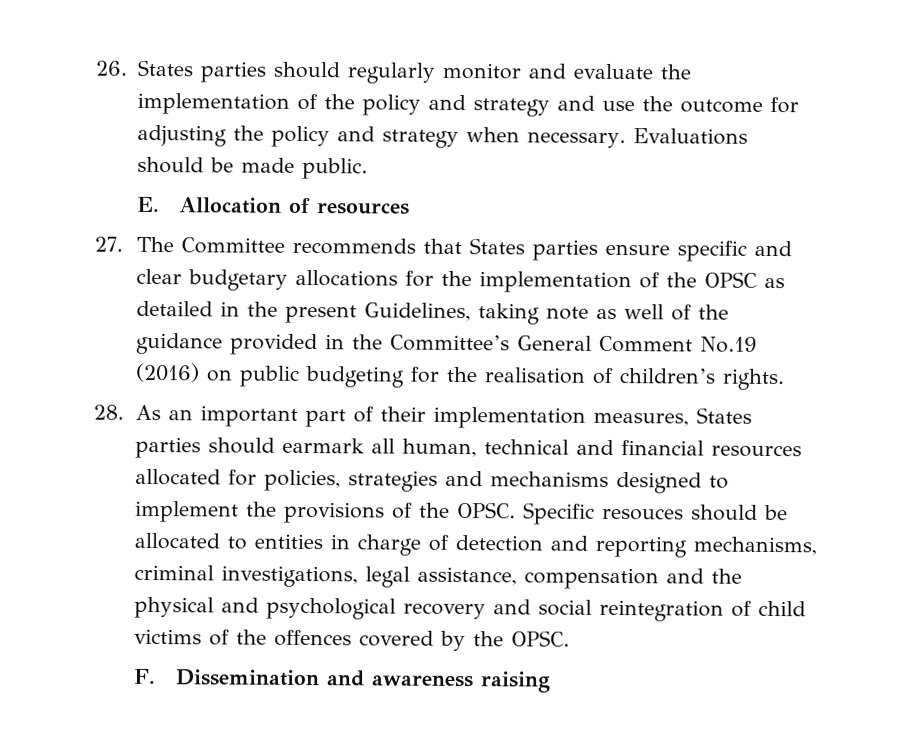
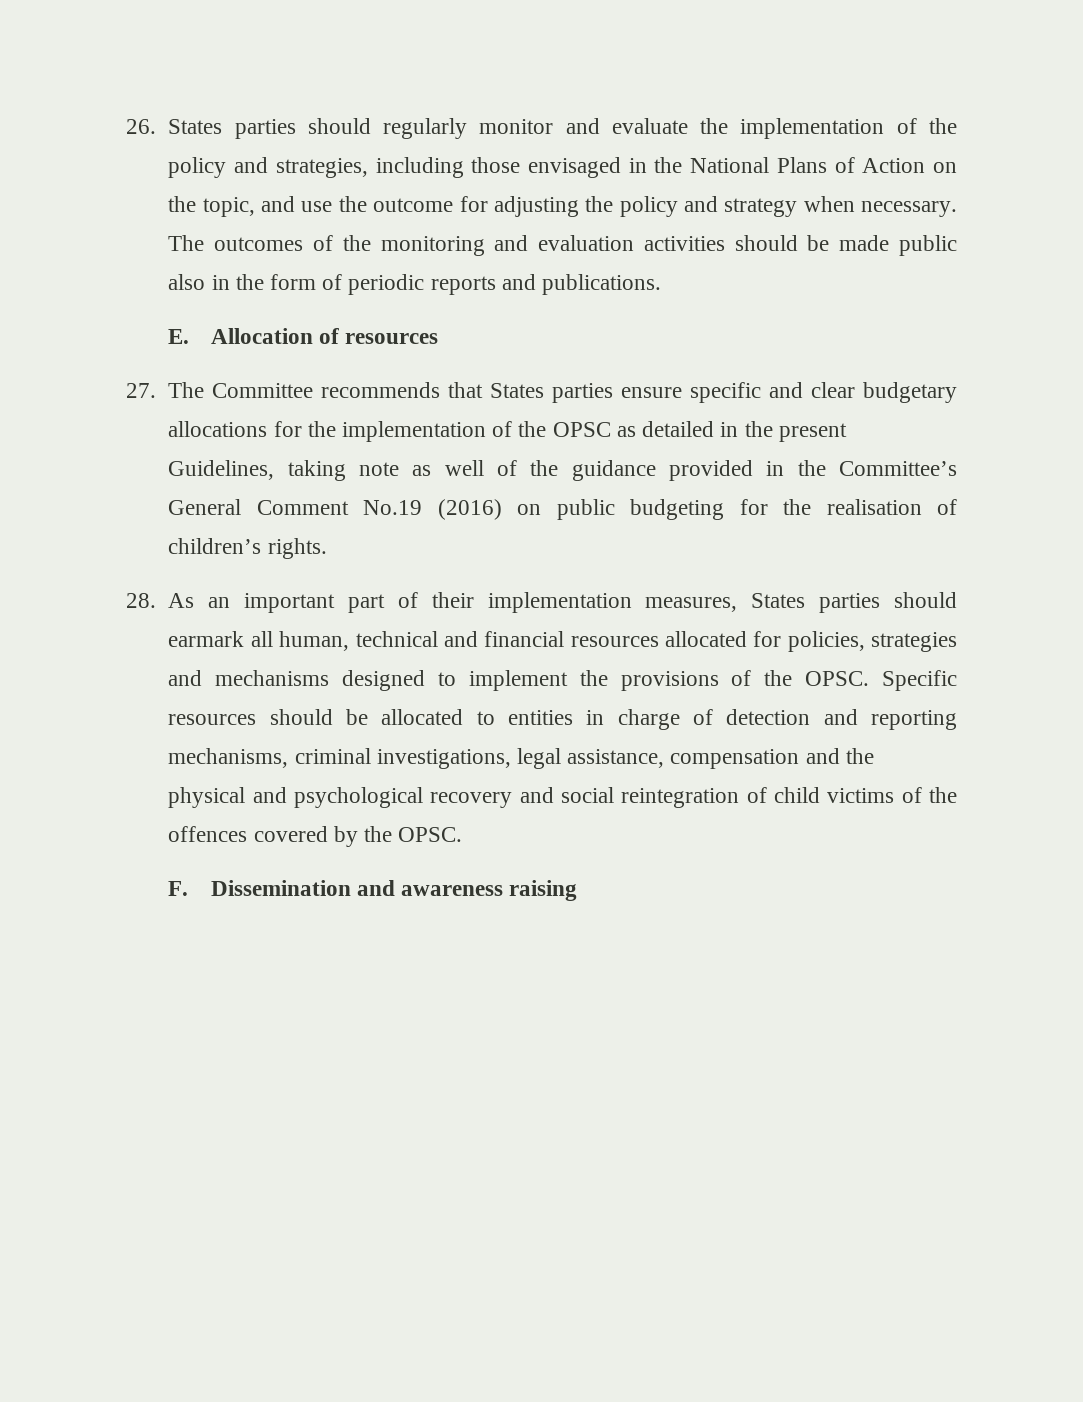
- 26. States parties should regularly monitor and evaluate the implementation of the policy and strategy and use the outcome for adjusting the policy and strategy when necessary.
+ 26. States parties should regularly monitor and evaluate the implementation of the policy and strategies, including those envisaged in the National Plans of Action on the topic, and use the outcome for adjusting the policy and strategy when necessary.
- Evaluations should be made public.
+ The outcomes of the monitoring and evaluation activities should be made public also in the form of periodic reports and publications.
- Specific resouces should be allocated to entities in charge of detection and reporting mechanisms, criminal investigations, legal assistance, compensation and the physical and psychological recovery and social reintegration of child victims of the offences covered by the OPSC.
+ Specific resources should be allocated to entities in charge of detection and reporting mechanisms, criminal investigations, legal assistance, compensation and the physical and psychological recovery and social reintegration of child victims of the offences covered by the OPSC.

